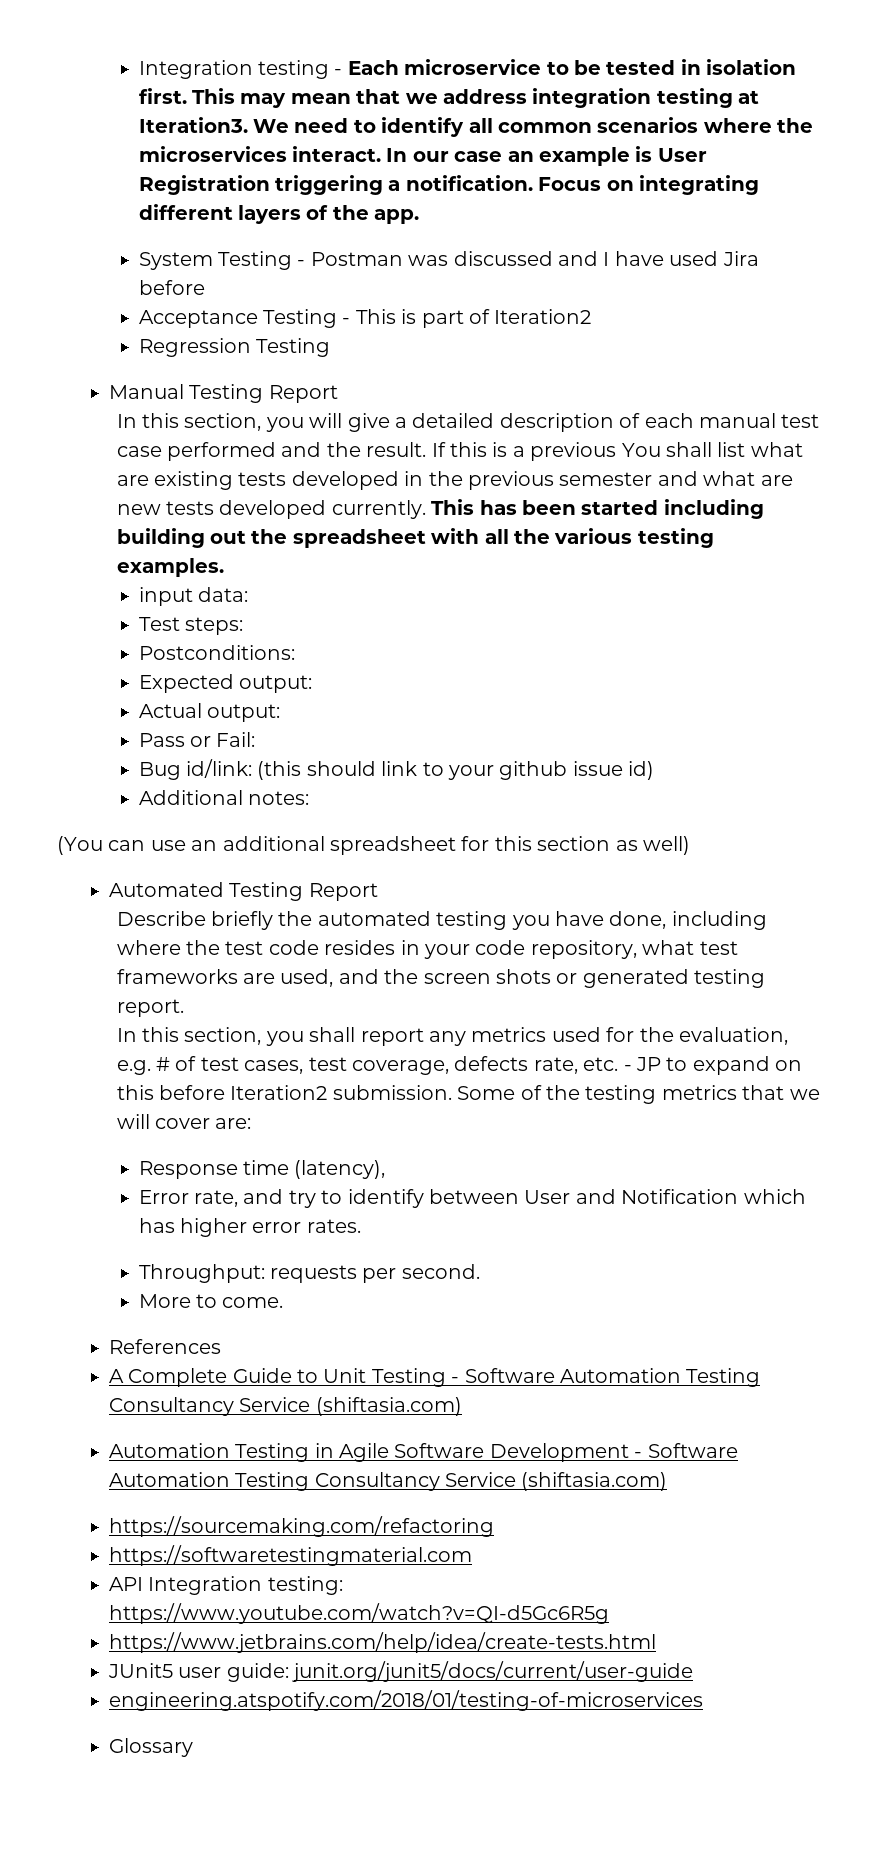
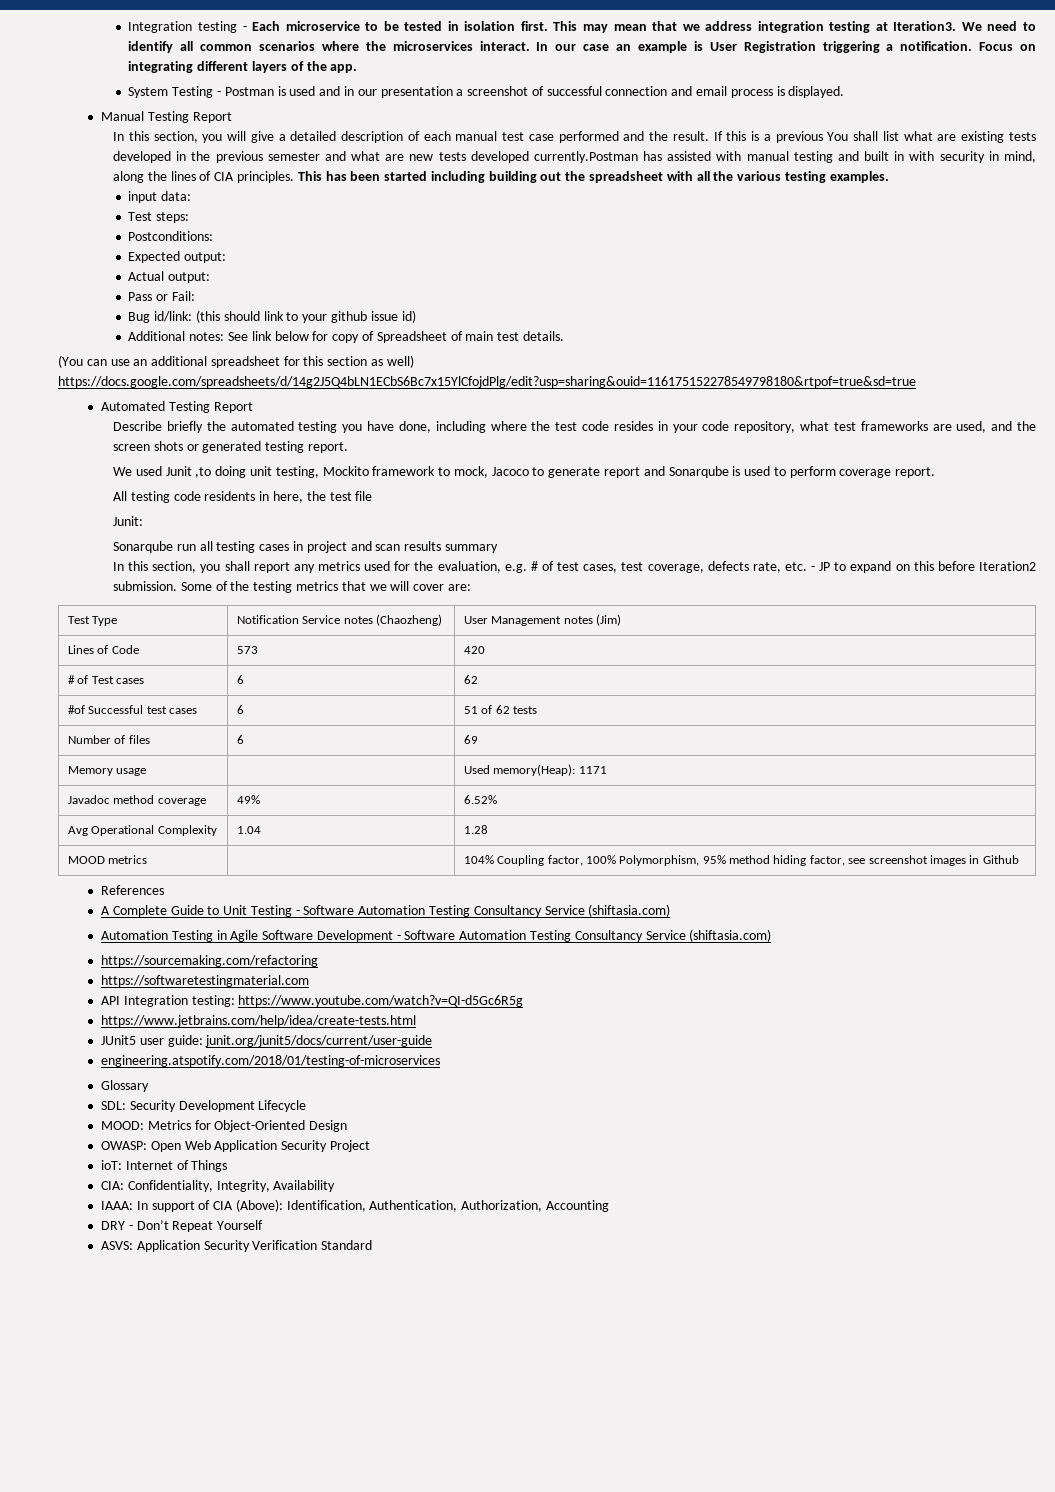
- System Testing - Postman was discussed and I have used Jira before
- Acceptance Testing - This is part of Iteration2
- Regression Testing
+ System Testing - Postman is used and in our presentation a screenshot of successful connection and email process is displayed.
- If this is a previous You shall list what are existing tests developed in the previous semester and what are new tests developed currently.
+ If this is a previous You shall list what are existing tests developed in the previous semester and what are new tests developed currently.Postman has assisted with manual testing and built in with security in mind, along the lines of CIA principles.
- Additional notes:
+ Additional notes: See link below for copy of Spreadsheet of main test details.
- (You can use an additional spreadsheet for this section as well)
+ (You can use an additional spreadsheet for this section as well) https://docs.google.com/spreadsheets/d/14g2J5Q4bLN1ECbS6Bc7x15YlCfojdPlg/edit?usp=sharing&ouid=116175152278549798180&rtpof=true&sd=true
+ We used Junit ,to doing unit testing, Mockito framework to mock, Jacoco to generate report and Sonarqube is used to perform coverage report.
+ All testing code residents in here, the test file
+ Junit:
+ Sonarqube run all testing cases in project and scan results summary
- Response time (latency),
- Error rate, and try to identify between User and Notification which has higher error rates.
- Throughput: requests per second.
- More to come.
+ Test Type | Notification Service notes (Chaozheng) | User Management notes (Jim)
+ Lines of Code | 573 | 420
+ # of Test cases | 6 | 62
+ #of Successful test cases | 6 | 51 of 62 tests
+ Number of files | 6 | 69
+ Memory usage | | Used memory(Heap): 1171
+ Javadoc method coverage | 49% | 6.52%
+ Avg Operational Complexity | 1.04 | 1.28
+ MOOD metrics | | 104% Coupling factor, 100% Polymorphism, 95% method hiding factor, see screenshot images in Github
+ SDL: Security Development Lifecycle
+ MOOD: Metrics for Object-Oriented Design
+ OWASP: Open Web Application Security Project
+ ioT: Internet of Things
+ CIA: Confidentiality, Integrity, Availability
+ IAAA: In support of CIA (Above): Identification, Authentication, Authorization, Accounting
+ DRY - Don’t Repeat Yourself
+ ASVS: Application Security Verification Standard

